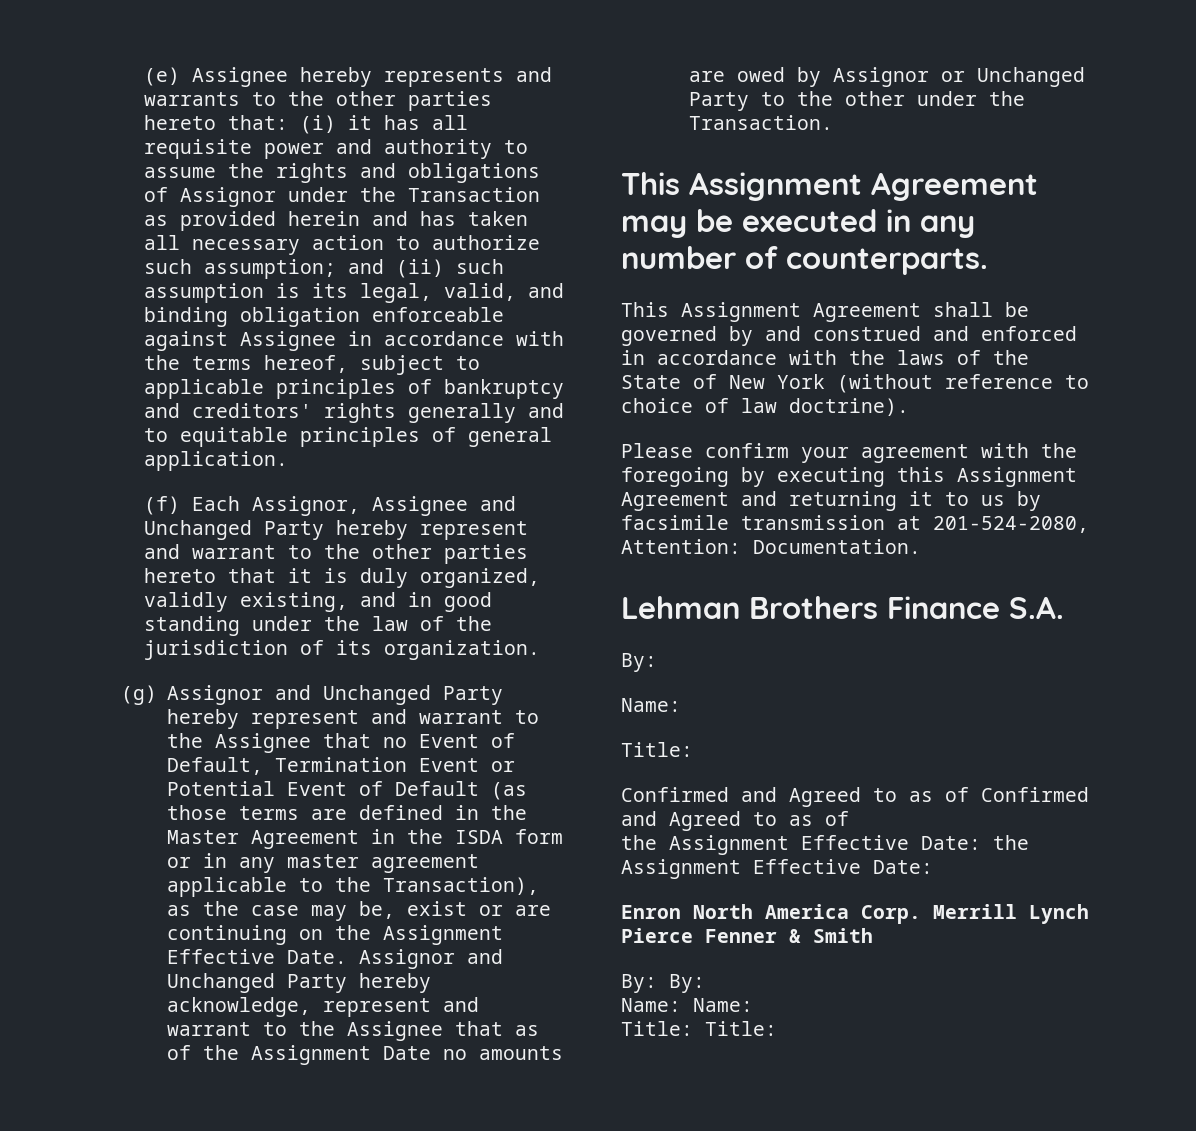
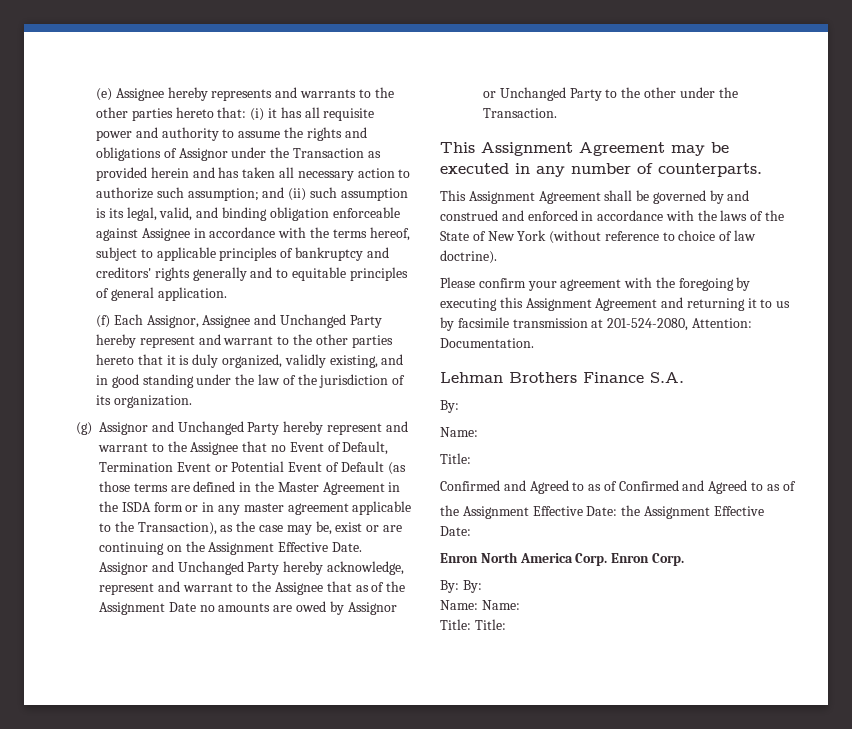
- Merrill Lynch Pierce Fenner & Smith
+ Enron Corp.

